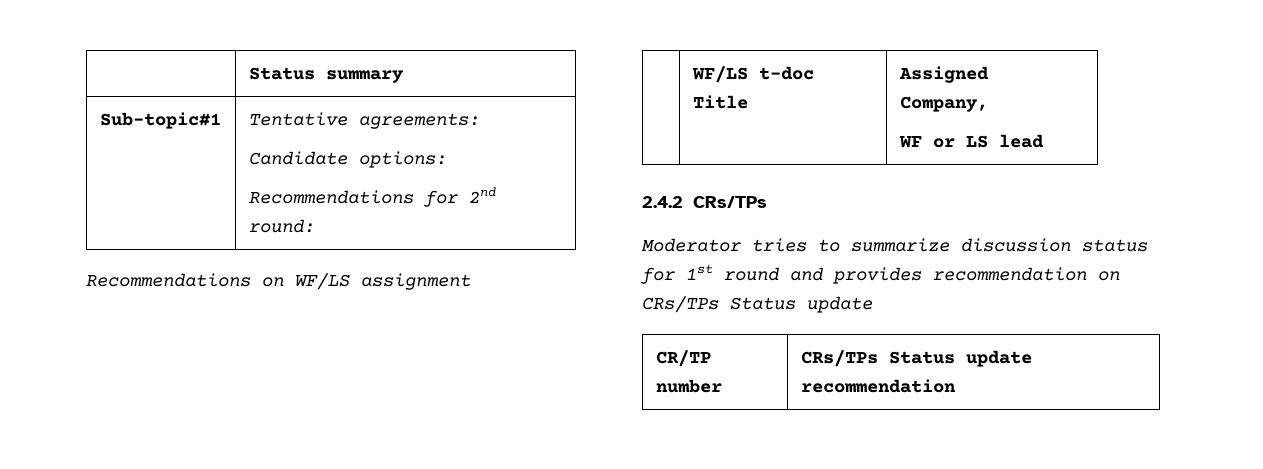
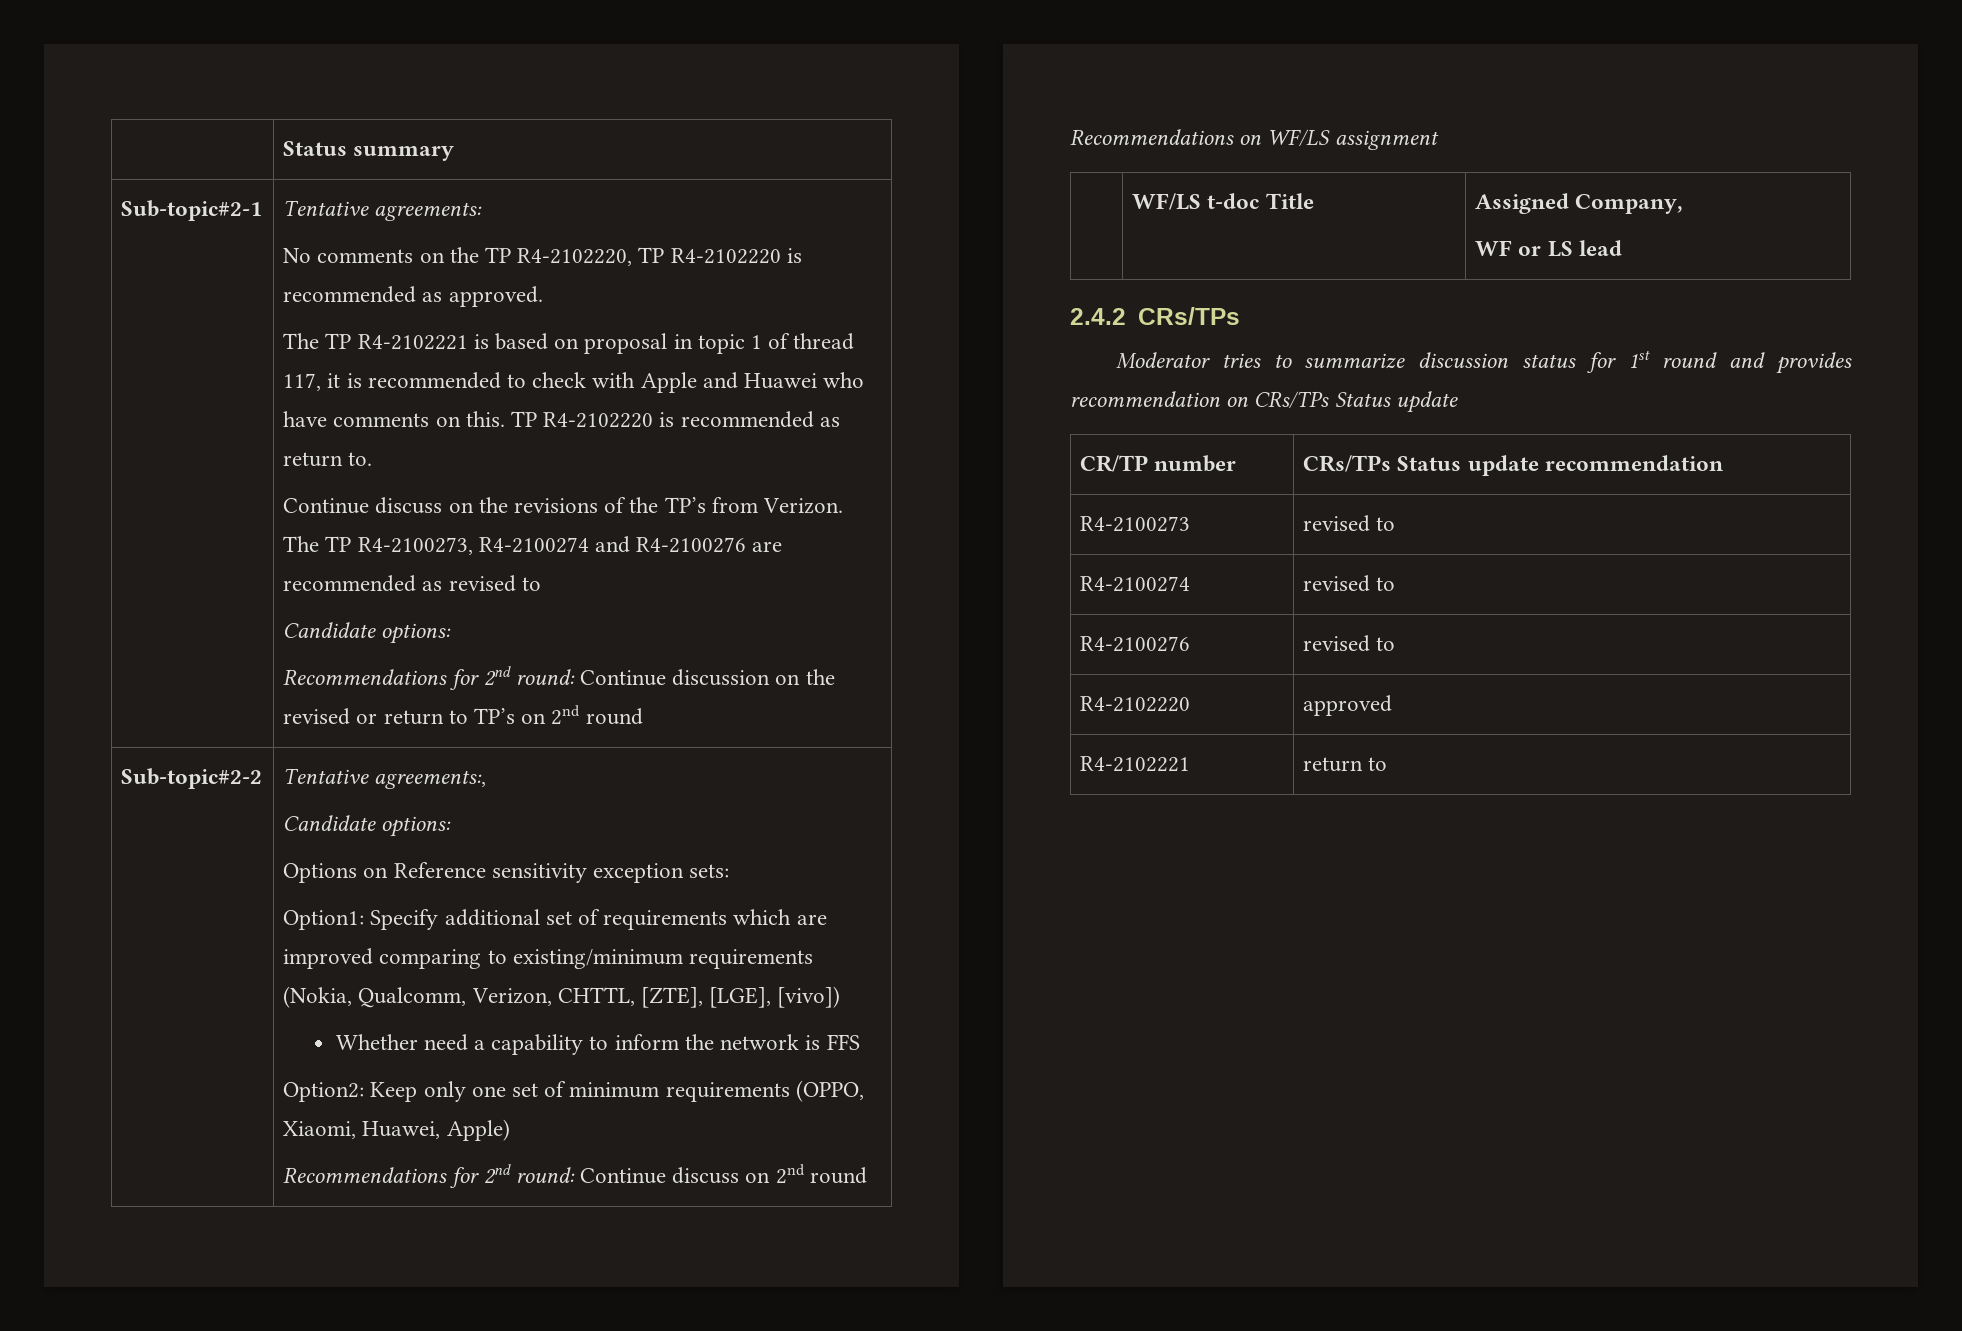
- Sub-topic#1
+ Sub-topic#2-1
+ No comments on the TP R4-2102220, TP R4-2102220 is recommended as approved.
+ The TP R4-2102221 is based on proposal in topic 1 of thread 117, it is recommended to check with Apple and Huawei who have comments on this. TP R4-2102220 is recommended as return to.
+ Continue discuss on the revisions of the TP’s from Verizon. The TP R4-2100273, R4-2100274 and R4-2100276 are recommended as revised to
- Recommendations for 2nd round:
+ Recommendations for 2nd round: Continue discussion on the revised or return to TP’s on 2nd round
+ Sub-topic#2-2 | Tentative agreements:,
+ Candidate options:
+ Options on Reference sensitivity exception sets:
+ Option1: Specify additional set of requirements which are improved comparing to existing/minimum requirements (Nokia, Qualcomm, Verizon, CHTTL, [ZTE], [LGE], [vivo])
+ Whether need a capability to inform the network is FFS
+ Option2: Keep only one set of minimum requirements (OPPO, Xiaomi, Huawei, Apple)
+ Recommendations for 2nd round: Continue discuss on 2nd round
+ R4-2100273 | revised to
+ R4-2100274 | revised to
+ R4-2100276 | revised to
+ R4-2102220 | approved
+ R4-2102221 | return to

